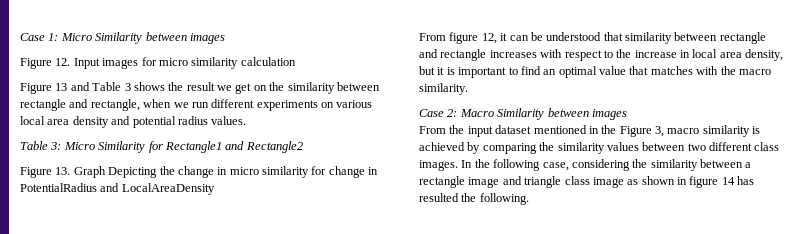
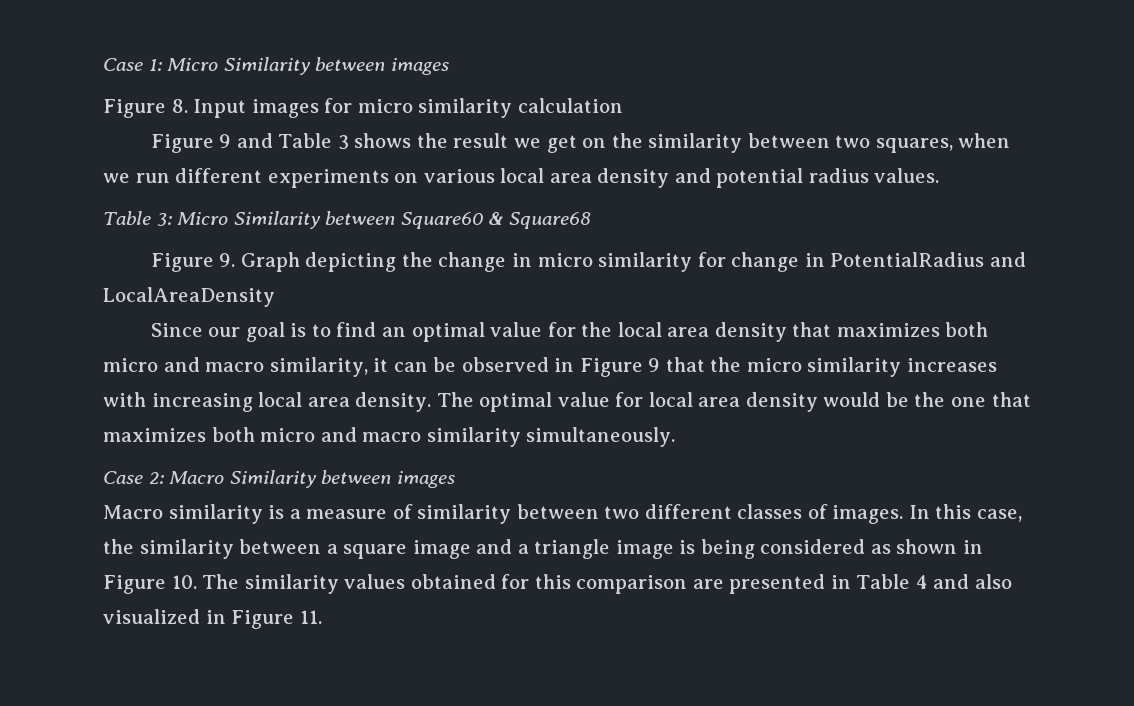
- Figure 12. Input images for micro similarity calculation
+ Figure 8. Input images for micro similarity calculation
- Figure 13 and Table 3 shows the result we get on the similarity between rectangle and rectangle, when we run different experiments on various local area density and potential radius values.
+ Figure 9 and Table 3 shows the result we get on the similarity between two squares, when we run different experiments on various local area density and potential radius values.
- Table 3: Micro Similarity for Rectangle1 and Rectangle2
- Figure 13. Graph Depicting the change in micro similarity for change in PotentialRadius and LocalAreaDensity
+ Table 3: Micro Similarity between Square60 & Square68
+ Figure 9. Graph depicting the change in micro similarity for change in PotentialRadius and LocalAreaDensity
- From figure 12, it can be understood that similarity between rectangle and rectangle increases with respect to the increase in local area density, but it is important to find an optimal value that matches with the macro similarity.
+ Since our goal is to find an optimal value for the local area density that maximizes both micro and macro similarity, it can be observed in Figure 9 that the micro similarity increases with increasing local area density. The optimal value for local area density would be the one that maximizes both micro and macro similarity simultaneously.
- From the input dataset mentioned in the Figure 3, macro similarity is achieved by comparing the similarity values between two different class images. In the following case, considering the similarity between a rectangle image and triangle class image as shown in figure 14 has resulted the following.
+ Macro similarity is a measure of similarity between two different classes of images. In this case, the similarity between a square image and a triangle image is being considered as shown in Figure 10. The similarity values obtained for this comparison are presented in Table 4 and also visualized in Figure 11.

